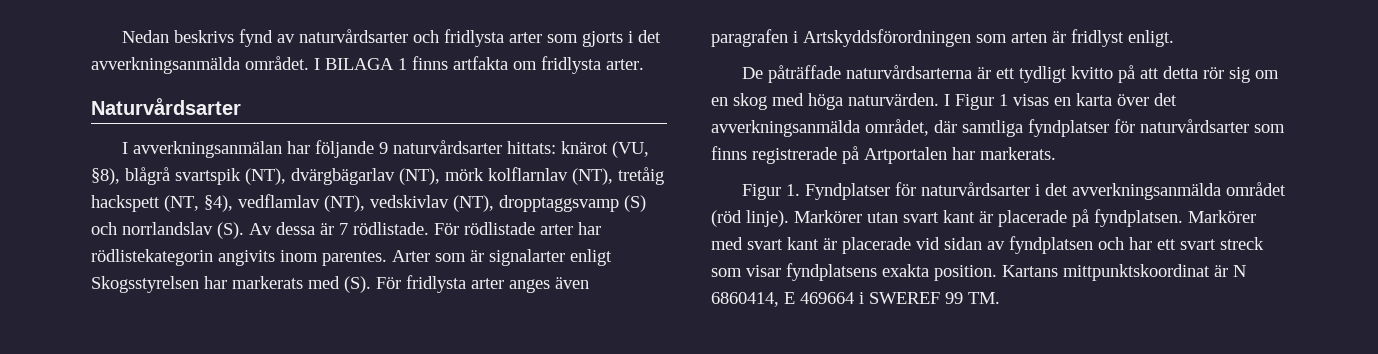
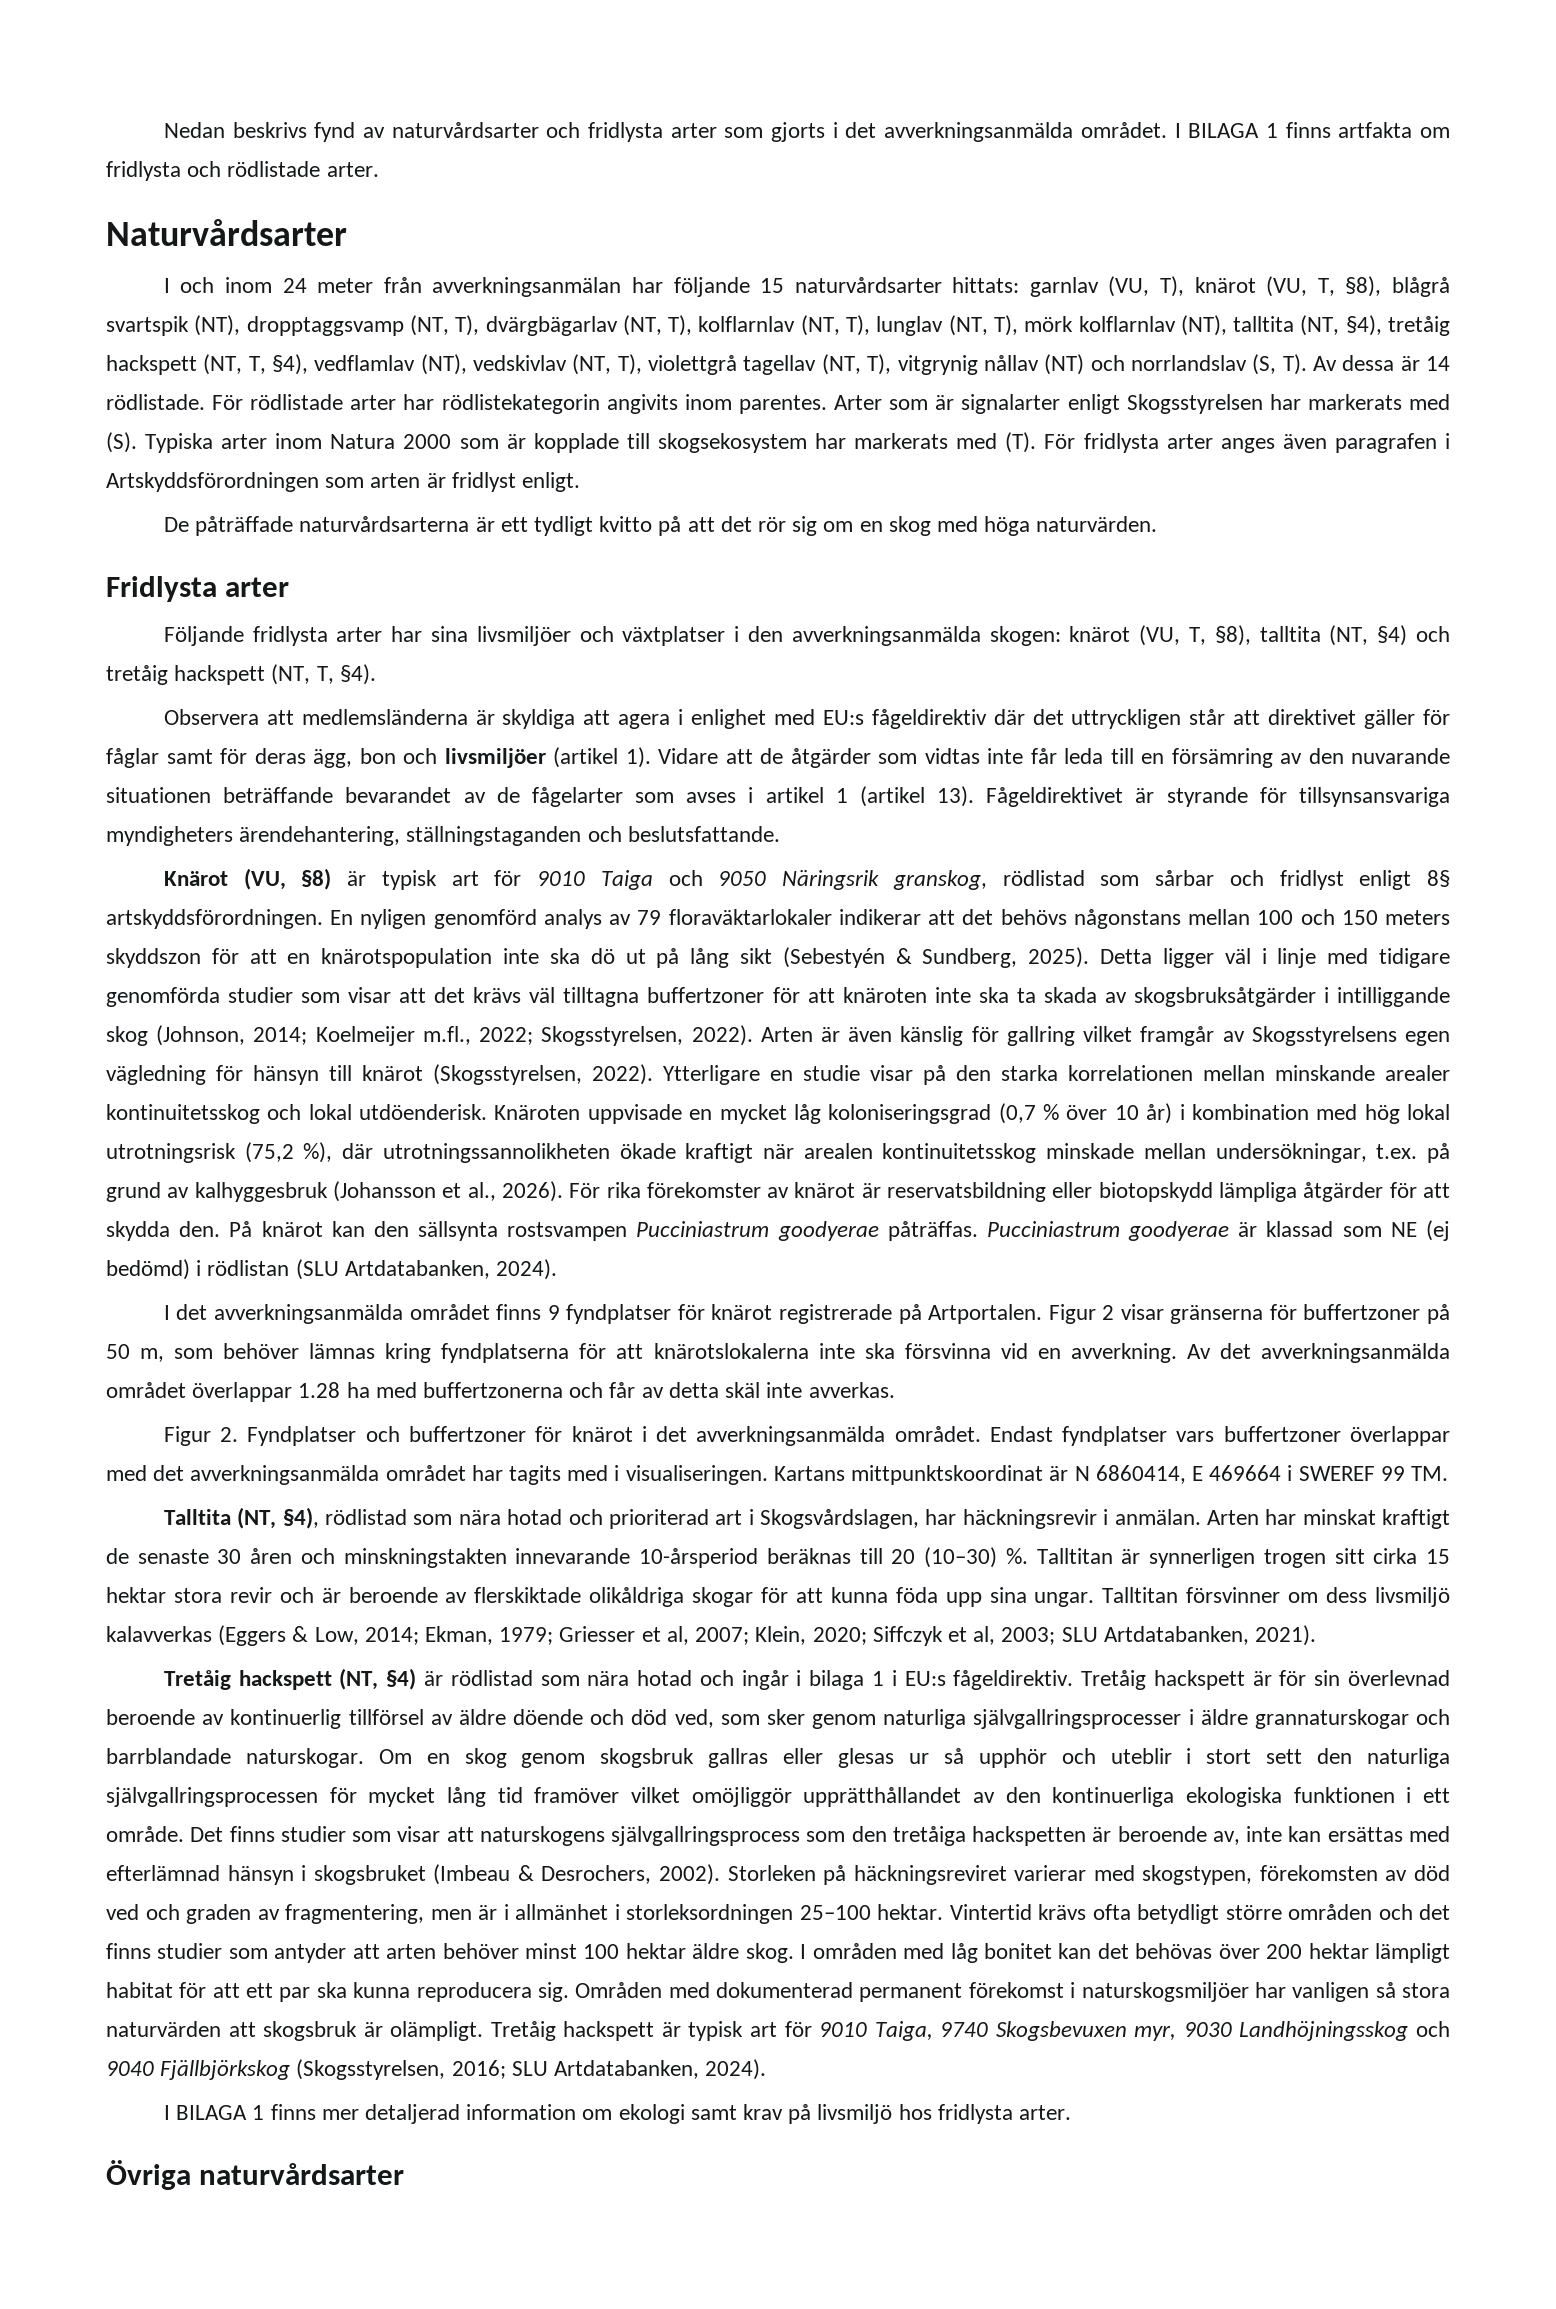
- I BILAGA 1 finns artfakta om fridlysta arter.
+ I BILAGA 1 finns artfakta om fridlysta och rödlistade arter.
- I avverkningsanmälan har följande 9 naturvårdsarter hittats: knärot (VU, §8), blågrå svartspik (NT), dvärgbägarlav (NT), mörk kolflarnlav (NT), tretåig hackspett (NT, §4), vedflamlav (NT), vedskivlav (NT), dropptaggsvamp (S) och norrlandslav (S). Av dessa är 7 rödlistade.
+ I och inom 24 meter från avverkningsanmälan har följande 15 naturvårdsarter hittats: garnlav (VU, T), knärot (VU, T, §8), blågrå svartspik (NT), dropptaggsvamp (NT, T), dvärgbägarlav (NT, T), kolflarnlav (NT, T), lunglav (NT, T), mörk kolflarnlav (NT), talltita (NT, §4), tretåig hackspett (NT, T, §4), vedflamlav (NT), vedskivlav (NT, T), violettgrå tagellav (NT, T), vitgrynig nållav (NT) och norrlandslav (S, T). Av dessa är 14 rödlistade.
- Arter som är signalarter enligt Skogsstyrelsen har markerats med (S). För fridlysta arter anges även paragrafen i Artskyddsförordningen som arten är fridlyst enligt.
+ Arter som är signalarter enligt Skogsstyrelsen har markerats med (S). Typiska arter inom Natura 2000 som är kopplade till skogsekosystem har markerats med (T). För fridlysta arter anges även paragrafen i Artskyddsförordningen som arten är fridlyst enligt.
- De påträffade naturvårdsarterna är ett tydligt kvitto på att detta rör sig om en skog med höga naturvärden. I Figur 1 visas en karta över det avverkningsanmälda området, där samtliga fyndplatser för naturvårdsarter som finns registrerade på Artportalen har markerats.
- Figur 1. Fyndplatser för naturvårdsarter i det avverkningsanmälda området (röd linje). Markörer utan svart kant är placerade på fyndplatsen. Markörer med svart kant är placerade vid sidan av fyndplatsen och har ett svart streck som visar fyndplatsens exakta position.
+ De påträffade naturvårdsarterna är ett tydligt kvitto på att det rör sig om en skog med höga naturvärden.
+ Fridlysta arter
+ Följande fridlysta arter har sina livsmiljöer och växtplatser i den avverkningsanmälda skogen: knärot (VU, T, §8), talltita (NT, §4) och tretåig hackspett (NT, T, §4).
+ Observera att medlemsländerna är skyldiga att agera i enlighet med EU:s fågeldirektiv där det uttryckligen står att direktivet gäller för fåglar samt för deras ägg, bon och livsmiljöer (artikel 1). Vidare att de åtgärder som vidtas inte får leda till en försämring av den nuvarande situationen beträffande bevarandet av de fågelarter som avses i artikel 1 (artikel 13). Fågeldirektivet är styrande för tillsynsansvariga myndigheters ärendehantering, ställningstaganden och beslutsfattande.
+ Knärot (VU, §8) är typisk art för 9010 Taiga och 9050 Näringsrik granskog, rödlistad som sårbar och fridlyst enligt 8§ artskyddsförordningen. En nyligen genomförd analys av 79 floraväktarlokaler indikerar att det behövs någonstans mellan 100 och 150 meters skyddszon för att en knärotspopulation inte ska dö ut på lång sikt (Sebestyén & Sundberg, 2025). Detta ligger väl i linje med tidigare genomförda studier som visar att det krävs väl tilltagna buffertzoner för att knäroten inte ska ta skada av skogsbruksåtgärder i intilliggande skog (Johnson, 2014; Koelmeijer m.fl., 2022; Skogsstyrelsen, 2022). Arten är även känslig för gallring vilket framgår av Skogsstyrelsens egen vägledning för hänsyn till knärot (Skogsstyrelsen, 2022). Ytterligare en studie visar på den starka korrelationen mellan minskande arealer kontinuitetsskog och lokal utdöenderisk. Knäroten uppvisade en mycket låg koloniseringsgrad (0,7 % över 10 år) i kombination med hög lokal utrotningsrisk (75,2 %), där utrotningssannolikheten ökade kraftigt när arealen kontinuitetsskog minskade mellan undersökningar, t.ex. på grund av kalhyggesbruk (Johansson et al., 2026). För rika förekomster av knärot är reservatsbildning eller biotopskydd lämpliga åtgärder för att skydda den. På knärot kan den sällsynta rostsvampen Pucciniastrum goodyerae påträffas. Pucciniastrum goodyerae är klassad som NE (ej bedömd) i rödlistan (SLU Artdatabanken, 2024).
+ I det avverkningsanmälda området finns 9 fyndplatser för knärot registrerade på Artportalen. Figur 2 visar gränserna för buffertzoner på 50 m, som behöver lämnas kring fyndplatserna för att knärotslokalerna inte ska försvinna vid en avverkning. Av det avverkningsanmälda området överlappar 1.28 ha med buffertzonerna och får av detta skäl inte avverkas.
+ Figur 2. Fyndplatser och buffertzoner för knärot i det avverkningsanmälda området. Endast fyndplatser vars buffertzoner överlappar med det avverkningsanmälda området har tagits med i visualiseringen.
+ Talltita (NT, §4), rödlistad som nära hotad och prioriterad art i Skogsvårdslagen, har häckningsrevir i anmälan. Arten har minskat kraftigt de senaste 30 åren och minskningstakten innevarande 10-årsperiod beräknas till 20 (10–30) %. Talltitan är synnerligen trogen sitt cirka 15 hektar stora revir och är beroende av flerskiktade olikåldriga skogar för att kunna föda upp sina ungar. Talltitan försvinner om dess livsmiljö kalavverkas (Eggers & Low, 2014; Ekman, 1979; Griesser et al, 2007; Klein, 2020; Siffczyk et al, 2003; SLU Artdatabanken, 2021).
+ Tretåig hackspett (NT, §4) är rödlistad som nära hotad och ingår i bilaga 1 i EU:s fågeldirektiv. Tretåig hackspett är för sin överlevnad beroende av kontinuerlig tillförsel av äldre döende och död ved, som sker genom naturliga självgallringsprocesser i äldre grannaturskogar och barrblandade naturskogar. Om en skog genom skogsbruk gallras eller glesas ur så upphör och uteblir i stort sett den naturliga självgallringsprocessen för mycket lång tid framöver vilket omöjliggör upprätthållandet av den kontinuerliga ekologiska funktionen i ett område. Det finns studier som visar att naturskogens självgallringsprocess som den tretåiga hackspetten är beroende av, inte kan ersättas med efterlämnad hänsyn i skogsbruket (Imbeau & Desrochers, 2002). Storleken på häckningsreviret varierar med skogstypen, förekomsten av död ved och graden av fragmentering, men är i allmänhet i storleksordningen 25–100 hektar. Vintertid krävs ofta betydligt större områden och det finns studier som antyder att arten behöver minst 100 hektar äldre skog. I områden med låg bonitet kan det behövas över 200 hektar lämpligt habitat för att ett par ska kunna reproducera sig. Områden med dokumenterad permanent förekomst i naturskogsmiljöer har vanligen så stora naturvärden att skogsbruk är olämpligt. Tretåig hackspett är typisk art för 9010 Taiga, 9740 Skogsbevuxen myr, 9030 Landhöjningsskog och 9040 Fjällbjörkskog (Skogsstyrelsen, 2016; SLU Artdatabanken, 2024).
+ I BILAGA 1 finns mer detaljerad information om ekologi samt krav på livsmiljö hos fridlysta arter.
+ Övriga naturvårdsarter

